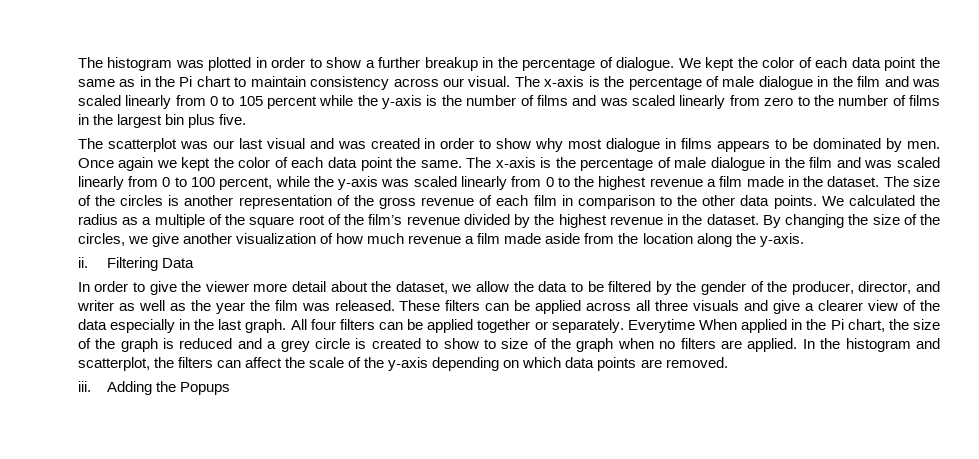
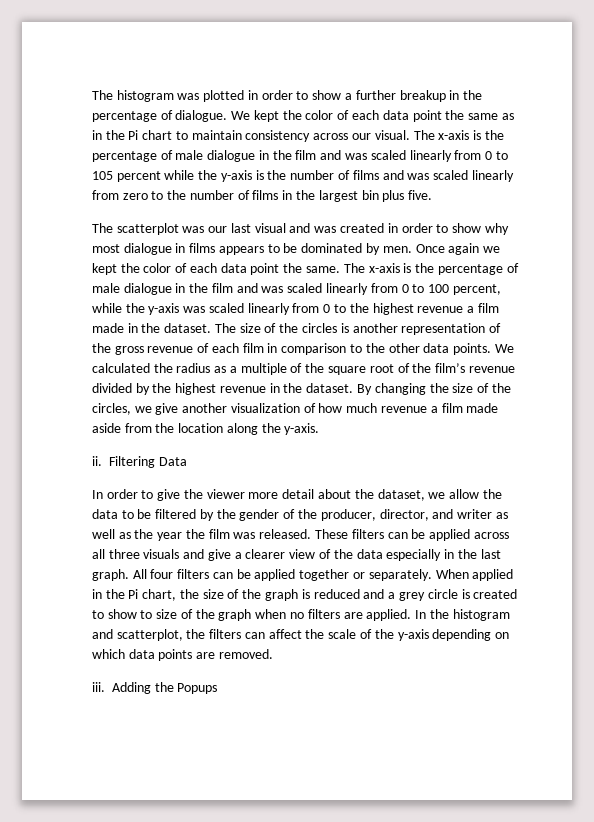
- Everytime When applied in the Pi chart, the size of the graph is reduced and a grey circle is created to show to size of the graph when no filters are applied.
+ When applied in the Pi chart, the size of the graph is reduced and a grey circle is created to show to size of the graph when no filters are applied.

